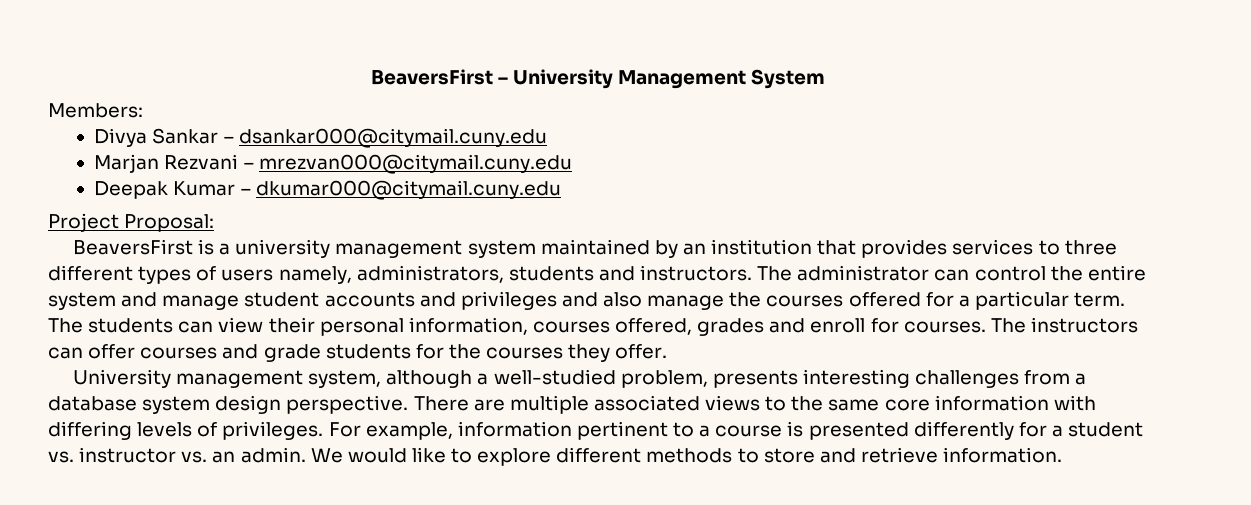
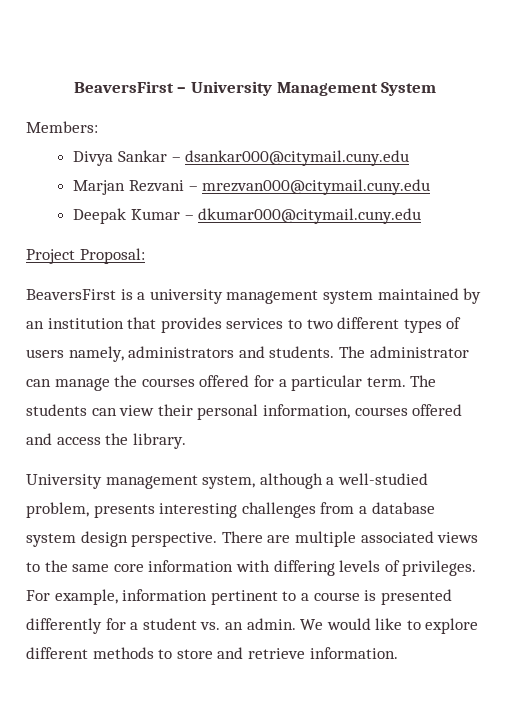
- BeaversFirst is a university management system maintained by an institution that provides services to three different types of users namely, administrators, students and instructors. The administrator can control the entire system and manage student accounts and privileges and also manage the courses offered for a particular term.
+ BeaversFirst is a university management system maintained by an institution that provides services to two different types of users namely, administrators and students. The administrator can manage the courses offered for a particular term.
- The students can view their personal information, courses offered, grades and enroll for courses. The instructors can offer courses and grade students for the courses they offer.
+ The students can view their personal information, courses offered and access the library.
- For example, information pertinent to a course is presented differently for a student vs. instructor vs. an admin.
+ For example, information pertinent to a course is presented differently for a student vs. an admin.

